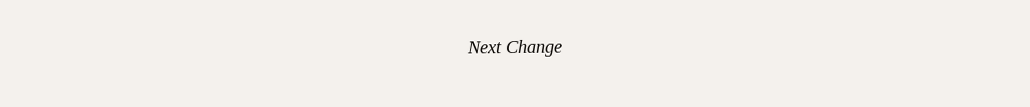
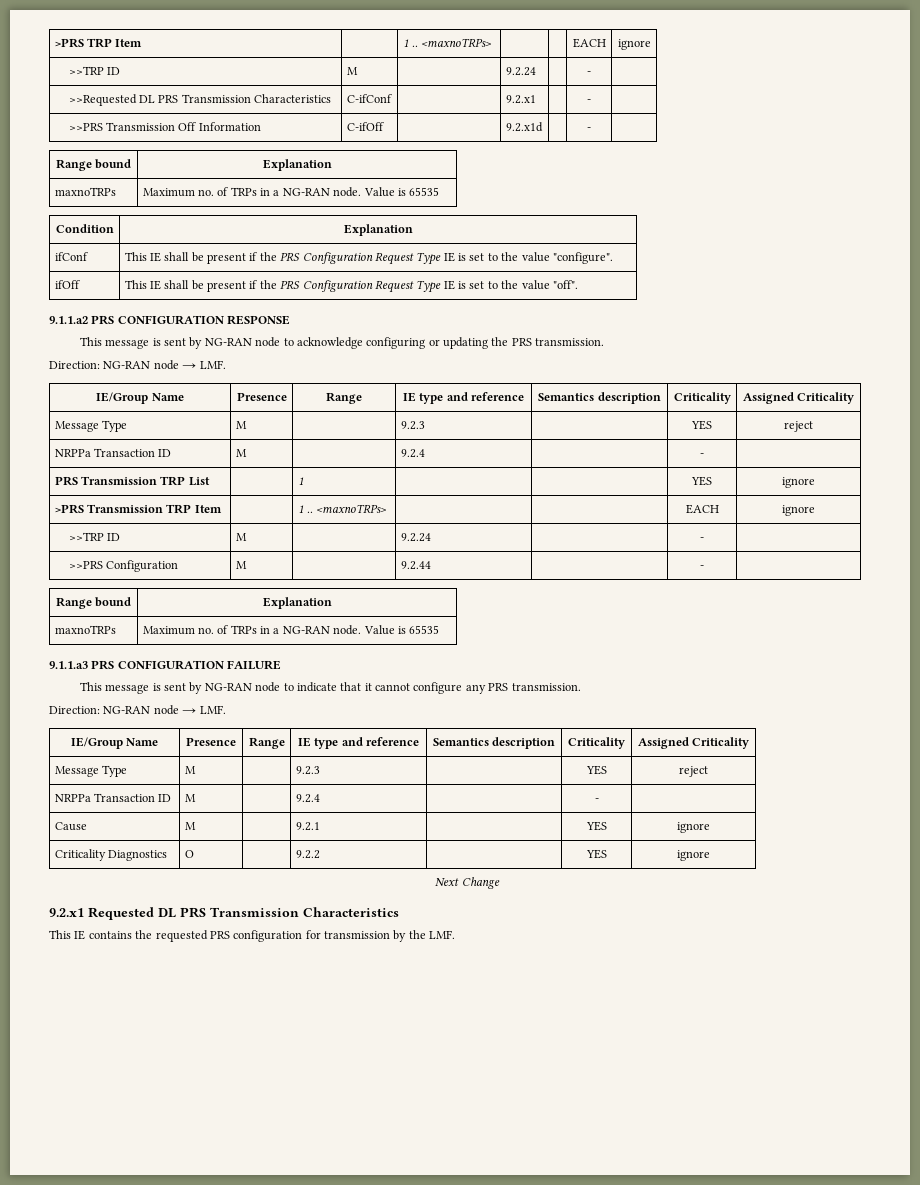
+ >PRS TRP Item | | 1 .. <maxnoTRPs> | | | EACH | ignore
+ >>TRP ID | M | | 9.2.24 | | - |
+ >>Requested DL PRS Transmission Characteristics | C-ifConf | | 9.2.x1 | | - |
+ >>PRS Transmission Off Information | C-ifOff | | 9.2.x1d | | - |
+ Range bound | Explanation
+ maxnoTRPs | Maximum no. of TRPs in a NG-RAN node. Value is 65535
+ Condition | Explanation
+ ifConf | This IE shall be present if the PRS Configuration Request Type IE is set to the value "configure".
+ ifOff | This IE shall be present if the PRS Configuration Request Type IE is set to the value "off".
+ 9.1.1.a2 PRS CONFIGURATION RESPONSE
+ This message is sent by NG-RAN node to acknowledge configuring or updating the PRS transmission.
+ Direction: NG-RAN node → LMF.
+ IE/Group Name | Presence | Range | IE type and reference | Semantics description | Criticality | Assigned Criticality
+ Message Type | M | | 9.2.3 | | YES | reject
+ NRPPa Transaction ID | M | | 9.2.4 | | - |
+ PRS Transmission TRP List | | 1 | | | YES | ignore
+ >PRS Transmission TRP Item | | 1 .. <maxnoTRPs> | | | EACH | ignore
+ >>TRP ID | M | | 9.2.24 | | - |
+ >>PRS Configuration | M | | 9.2.44 | | - |
+ Range bound | Explanation
+ maxnoTRPs | Maximum no. of TRPs in a NG-RAN node. Value is 65535
+ 9.1.1.a3 PRS CONFIGURATION FAILURE
+ This message is sent by NG-RAN node to indicate that it cannot configure any PRS transmission.
+ Direction: NG-RAN node → LMF.
+ IE/Group Name | Presence | Range | IE type and reference | Semantics description | Criticality | Assigned Criticality
+ Message Type | M | | 9.2.3 | | YES | reject
+ NRPPa Transaction ID | M | | 9.2.4 | | - |
+ Cause | M | | 9.2.1 | | YES | ignore
+ Criticality Diagnostics | O | | 9.2.2 | | YES | ignore
  Next Change
+ 9.2.x1 Requested DL PRS Transmission Characteristics
+ This IE contains the requested PRS configuration for transmission by the LMF.

